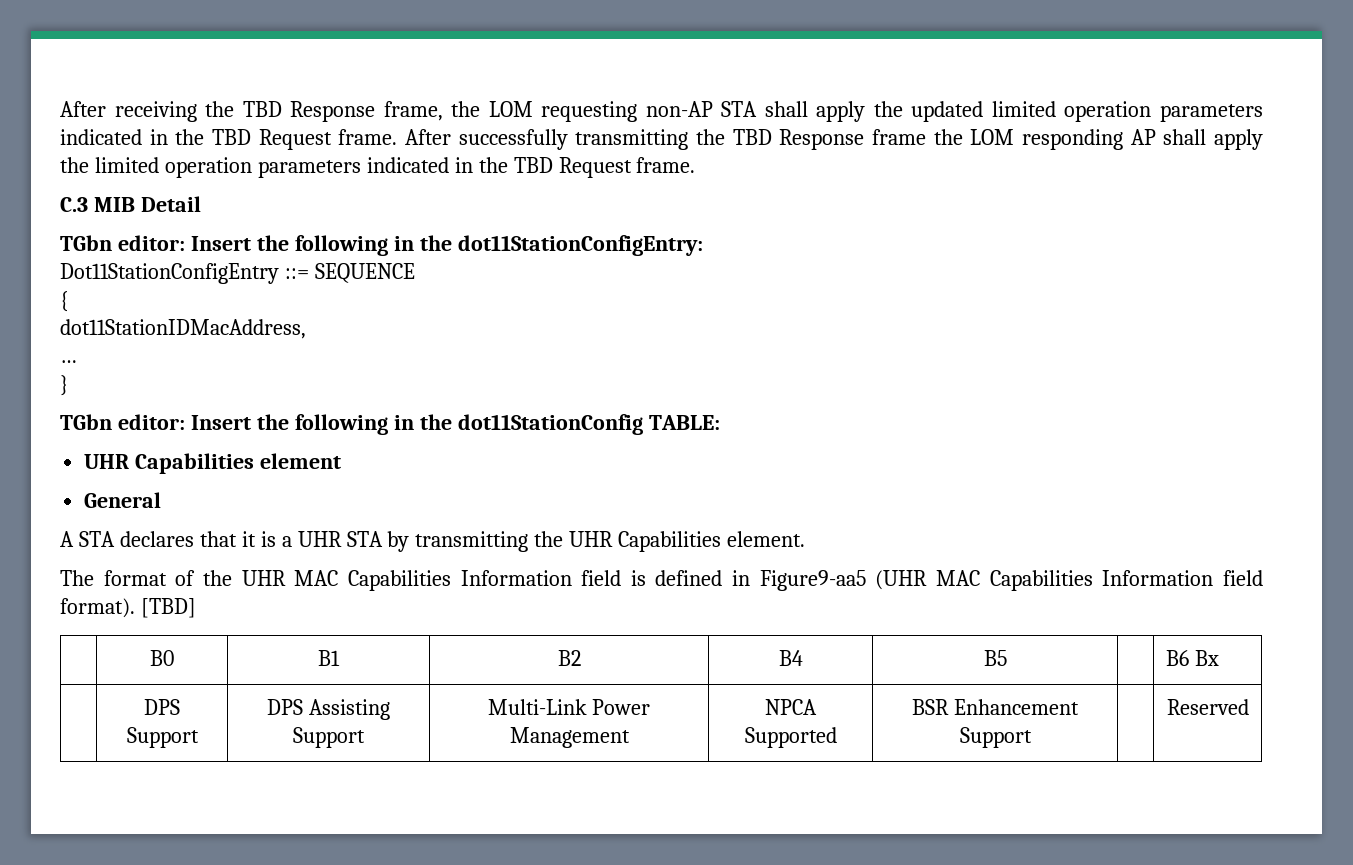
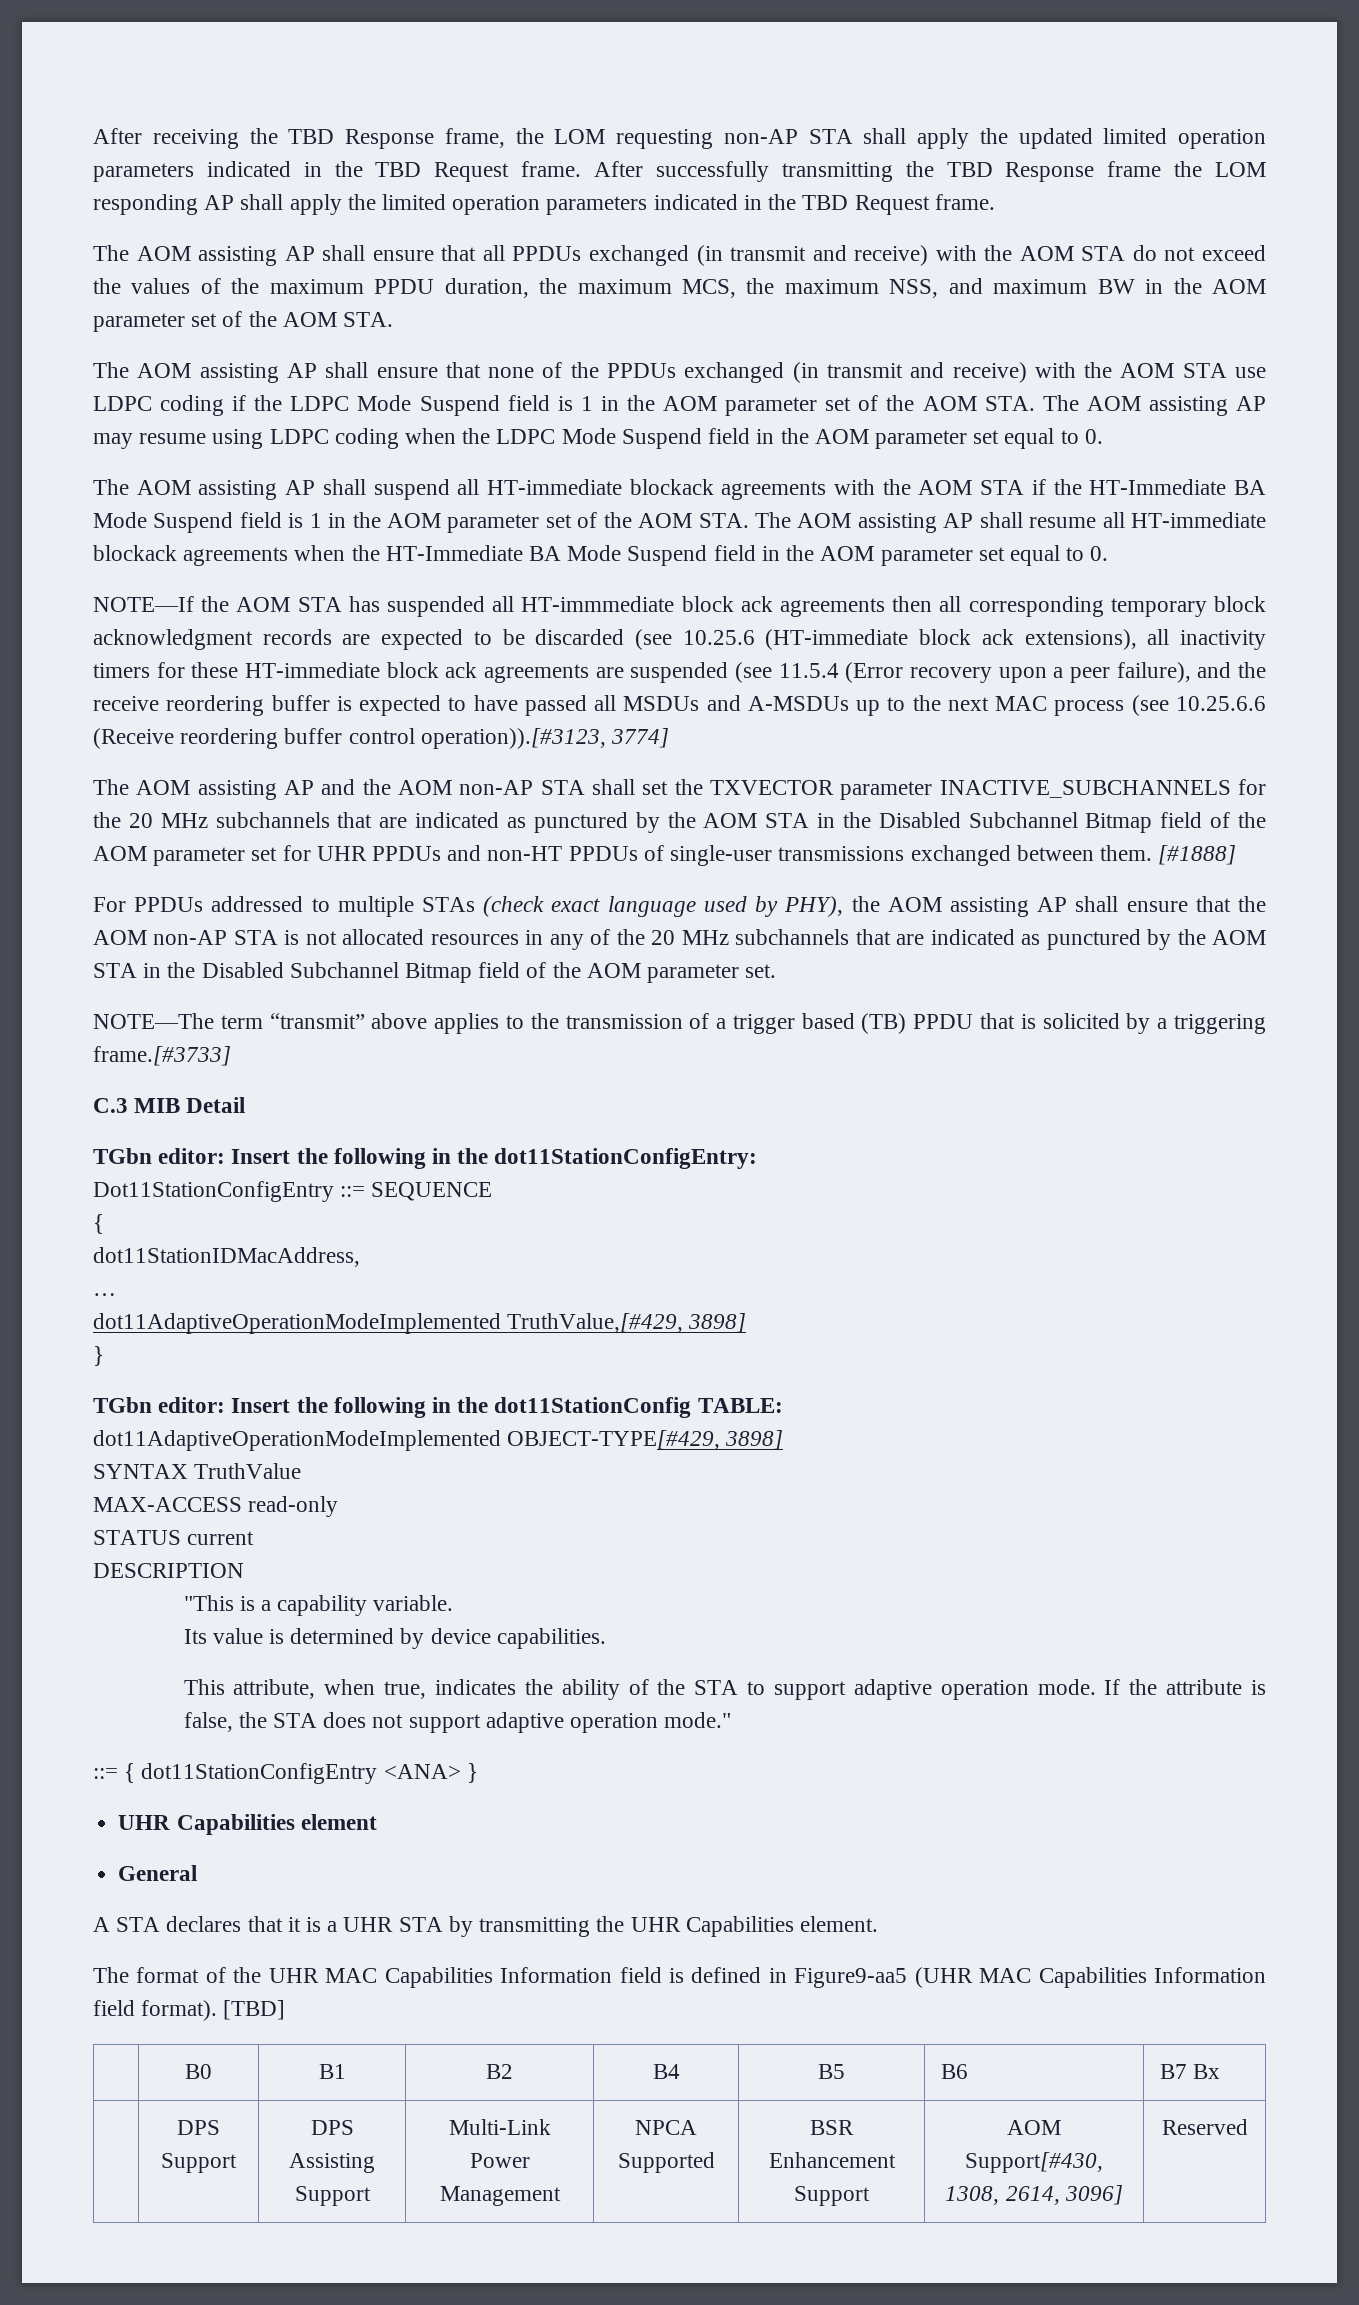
+ The AOM assisting AP shall ensure that all PPDUs exchanged (in transmit and receive) with the AOM STA do not exceed the values of the maximum PPDU duration, the maximum MCS, the maximum NSS, and maximum BW in the AOM parameter set of the AOM STA.
+ The AOM assisting AP shall ensure that none of the PPDUs exchanged (in transmit and receive) with the AOM STA use LDPC coding if the LDPC Mode Suspend field is 1 in the AOM parameter set of the AOM STA. The AOM assisting AP may resume using LDPC coding when the LDPC Mode Suspend field in the AOM parameter set equal to 0.
+ The AOM assisting AP shall suspend all HT-immediate blockack agreements with the AOM STA if the HT-Immediate BA Mode Suspend field is 1 in the AOM parameter set of the AOM STA. The AOM assisting AP shall resume all HT-immediate blockack agreements when the HT-Immediate BA Mode Suspend field in the AOM parameter set equal to 0.
+ NOTE—If the AOM STA has suspended all HT-immmediate block ack agreements then all corresponding temporary block acknowledgment records are expected to be discarded (see 10.25.6 (HT-immediate block ack extensions), all inactivity timers for these HT-immediate block ack agreements are suspended (see 11.5.4 (Error recovery upon a peer failure), and the receive reordering buffer is expected to have passed all MSDUs and A-MSDUs up to the next MAC process (see 10.25.6.6 (Receive reordering buffer control operation)).[#3123, 3774]
+ The AOM assisting AP and the AOM non-AP STA shall set the TXVECTOR parameter INACTIVE_SUBCHANNELS for the 20 MHz subchannels that are indicated as punctured by the AOM STA in the Disabled Subchannel Bitmap field of the AOM parameter set for UHR PPDUs and non-HT PPDUs of single-user transmissions exchanged between them. [#1888]
+ For PPDUs addressed to multiple STAs (check exact language used by PHY), the AOM assisting AP shall ensure that the AOM non-AP STA is not allocated resources in any of the 20 MHz subchannels that are indicated as punctured by the AOM STA in the Disabled Subchannel Bitmap field of the AOM parameter set.
+ NOTE—The term “transmit” above applies to the transmission of a trigger based (TB) PPDU that is solicited by a triggering frame.[#3733]
+ dot11AdaptiveOperationModeImplemented TruthValue,[#429, 3898]
+ dot11AdaptiveOperationModeImplemented OBJECT-TYPE[#429, 3898]
+ SYNTAX TruthValue
+ MAX-ACCESS read-only
+ STATUS current
+ DESCRIPTION
+ "This is a capability variable.
+ Its value is determined by device capabilities.
+ This attribute, when true, indicates the ability of the STA to support adaptive operation mode. If the attribute is false, the STA does not support adaptive operation mode."
+ ::= { dot11StationConfigEntry <ANA> }
- | B0 | B1 | B2 | B4 | B5 | | B6 Bx
+ | B0 | B1 | B2 | B4 | B5 | B6 | B7 Bx
- | DPS Support | DPS Assisting Support | Multi-Link Power Management | NPCA Supported | BSR Enhancement Support | | Reserved
+ | DPS Support | DPS Assisting Support | Multi-Link Power Management | NPCA Supported | BSR Enhancement Support | AOM Support[#430, 1308, 2614, 3096] | Reserved

